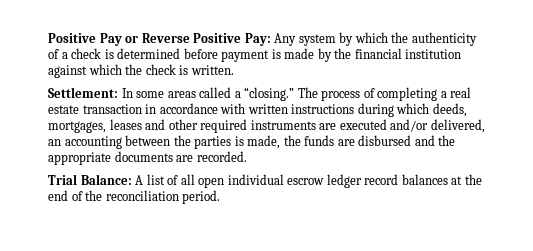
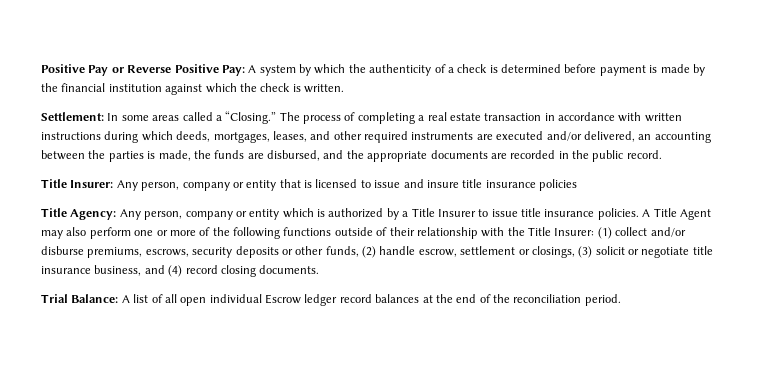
- Positive Pay or Reverse Positive Pay: Any system by which the authenticity of a check is determined before payment is made by the financial institution against which the check is written.
+ Positive Pay or Reverse Positive Pay: A system by which the authenticity of a check is determined before payment is made by the financial institution against which the check is written.
- Settlement: In some areas called a “closing.”
+ Settlement: In some areas called a “Closing.”
- The process of completing a real estate transaction in accordance with written instructions during which deeds, mortgages, leases and other required instruments are executed and/or delivered, an accounting between the parties is made, the funds are disbursed and the appropriate documents are recorded.
+ The process of completing a real estate transaction in accordance with written instructions during which deeds, mortgages, leases, and other required instruments are executed and/or delivered, an accounting between the parties is made, the funds are disbursed, and the appropriate documents are recorded in the public record.
+ Title Insurer: Any person, company or entity that is licensed to issue and insure title insurance policies
+ Title Agency: Any person, company or entity which is authorized by a Title Insurer to issue title insurance policies. A Title Agent may also perform one or more of the following functions outside of their relationship with the Title Insurer: (1) collect and/or disburse premiums, escrows, security deposits or other funds, (2) handle escrow, settlement or closings, (3) solicit or negotiate title insurance business, and (4) record closing documents.
- Trial Balance: A list of all open individual escrow ledger record balances at the end of the reconciliation period.
+ Trial Balance: A list of all open individual Escrow ledger record balances at the end of the reconciliation period.

